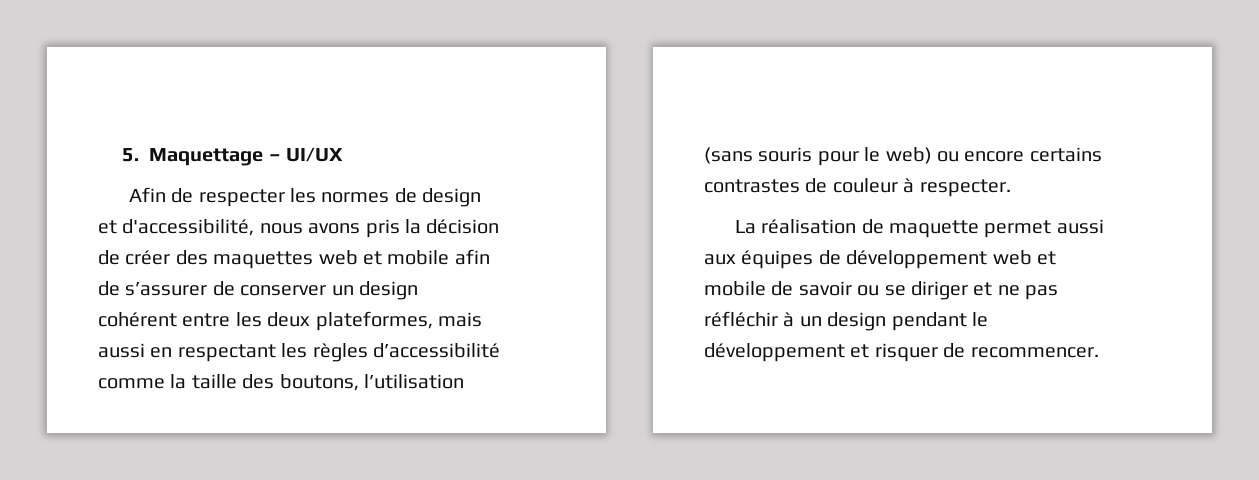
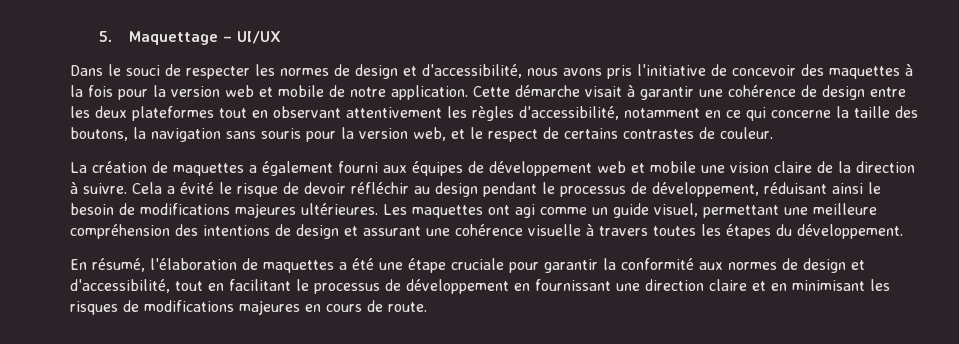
- Afin de respecter les normes de design et d'accessibilité, nous avons pris la décision de créer des maquettes web et mobile afin de s’assurer de conserver un design cohérent entre les deux plateformes, mais aussi en respectant les règles d’accessibilité comme la taille des boutons, l’utilisation (sans souris pour le web) ou encore certains contrastes de couleur à respecter.
- La réalisation de maquette permet aussi aux équipes de développement web et mobile de savoir ou se diriger et ne pas réfléchir à un design pendant le développement et risquer de recommencer.
+ Dans le souci de respecter les normes de design et d'accessibilité, nous avons pris l'initiative de concevoir des maquettes à la fois pour la version web et mobile de notre application. Cette démarche visait à garantir une cohérence de design entre les deux plateformes tout en observant attentivement les règles d'accessibilité, notamment en ce qui concerne la taille des boutons, la navigation sans souris pour la version web, et le respect de certains contrastes de couleur.
+ La création de maquettes a également fourni aux équipes de développement web et mobile une vision claire de la direction à suivre. Cela a évité le risque de devoir réfléchir au design pendant le processus de développement, réduisant ainsi le besoin de modifications majeures ultérieures. Les maquettes ont agi comme un guide visuel, permettant une meilleure compréhension des intentions de design et assurant une cohérence visuelle à travers toutes les étapes du développement.
+ En résumé, l'élaboration de maquettes a été une étape cruciale pour garantir la conformité aux normes de design et d'accessibilité, tout en facilitant le processus de développement en fournissant une direction claire et en minimisant les risques de modifications majeures en cours de route.

